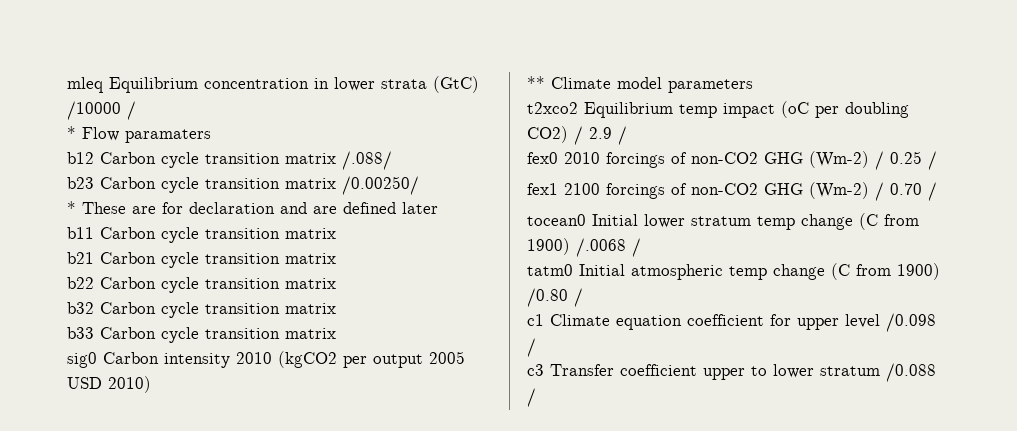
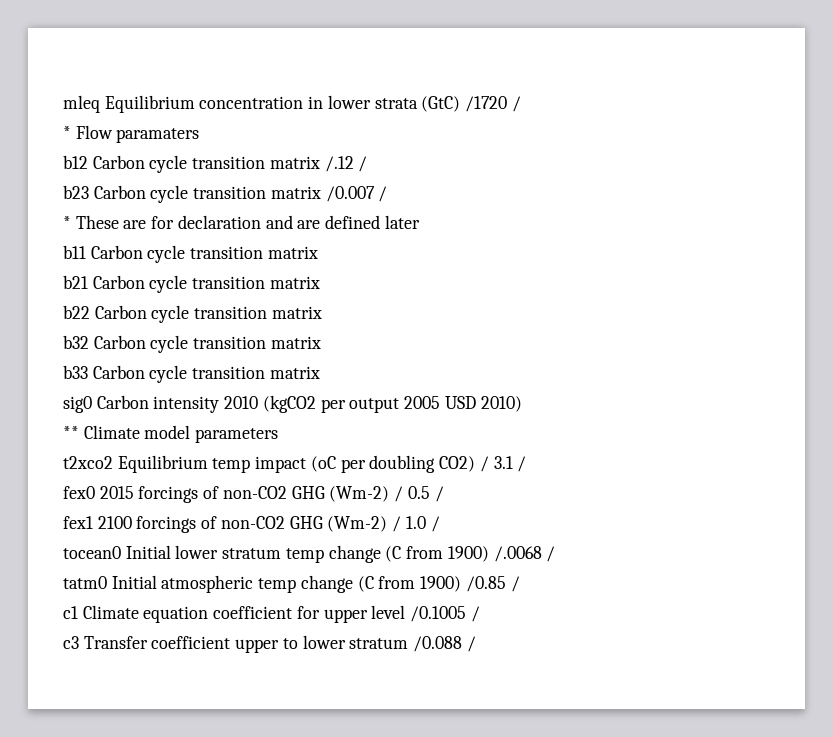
- mleq Equilibrium concentration in lower strata (GtC) /10000 /
+ mleq Equilibrium concentration in lower strata (GtC) /1720 /
- b12 Carbon cycle transition matrix /.088/
+ b12 Carbon cycle transition matrix /.12 /
- b23 Carbon cycle transition matrix /0.00250/
+ b23 Carbon cycle transition matrix /0.007 /
- t2xco2 Equilibrium temp impact (oC per doubling CO2) / 2.9 /
+ t2xco2 Equilibrium temp impact (oC per doubling CO2) / 3.1 /
- fex0 2010 forcings of non-CO2 GHG (Wm-2) / 0.25 /
+ fex0 2015 forcings of non-CO2 GHG (Wm-2) / 0.5 /
- fex1 2100 forcings of non-CO2 GHG (Wm-2) / 0.70 /
+ fex1 2100 forcings of non-CO2 GHG (Wm-2) / 1.0 /
- tatm0 Initial atmospheric temp change (C from 1900) /0.80 /
+ tatm0 Initial atmospheric temp change (C from 1900) /0.85 /
- c1 Climate equation coefficient for upper level /0.098 /
+ c1 Climate equation coefficient for upper level /0.1005 /

